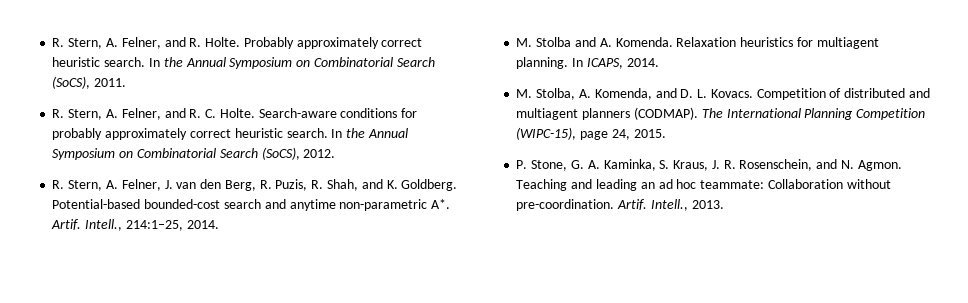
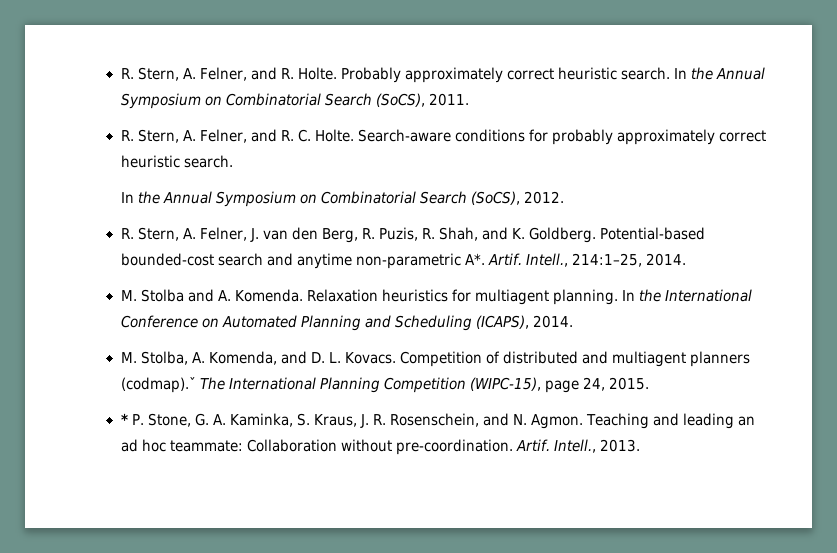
- Search-aware conditions for probably approximately correct heuristic search. In the Annual Symposium on Combinatorial Search (SoCS), 2012.
+ Search-aware conditions for probably approximately correct heuristic search.
+ In the Annual Symposium on Combinatorial Search (SoCS), 2012.
- In ICAPS, 2014.
+ In the International Conference on Automated Planning and Scheduling (ICAPS), 2014.
- Competition of distributed and multiagent planners (CODMAP). The International Planning Competition (WIPC-15), page 24, 2015.
+ Competition of distributed and multiagent planners (codmap).ˇ The International Planning Competition (WIPC-15), page 24, 2015.
- P. Stone, G. A. Kaminka, S. Kraus, J. R. Rosenschein, and N. Agmon.
+ * P. Stone, G. A. Kaminka, S. Kraus, J. R. Rosenschein, and N. Agmon.

